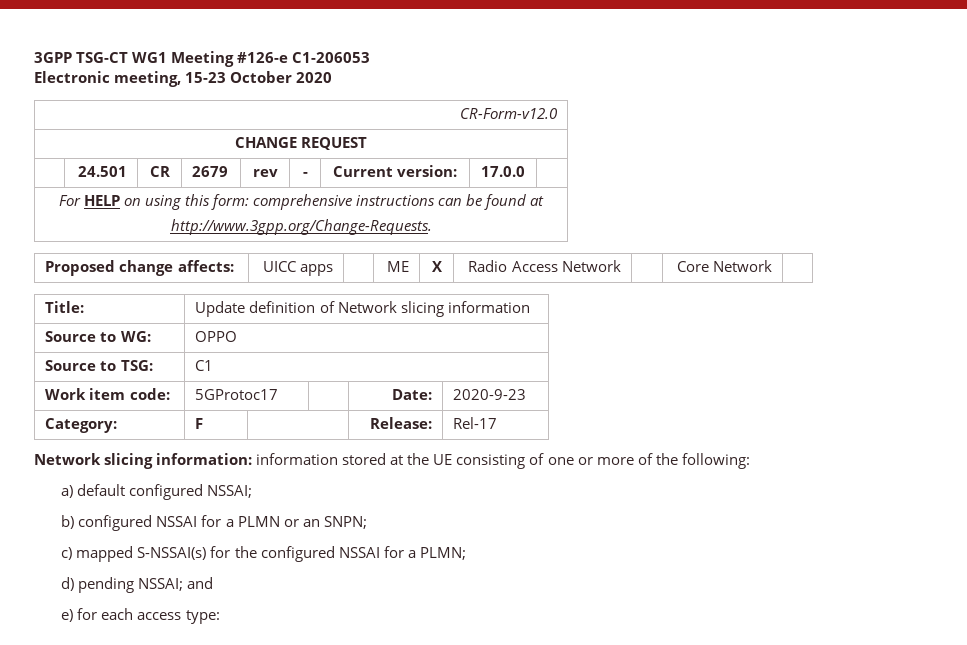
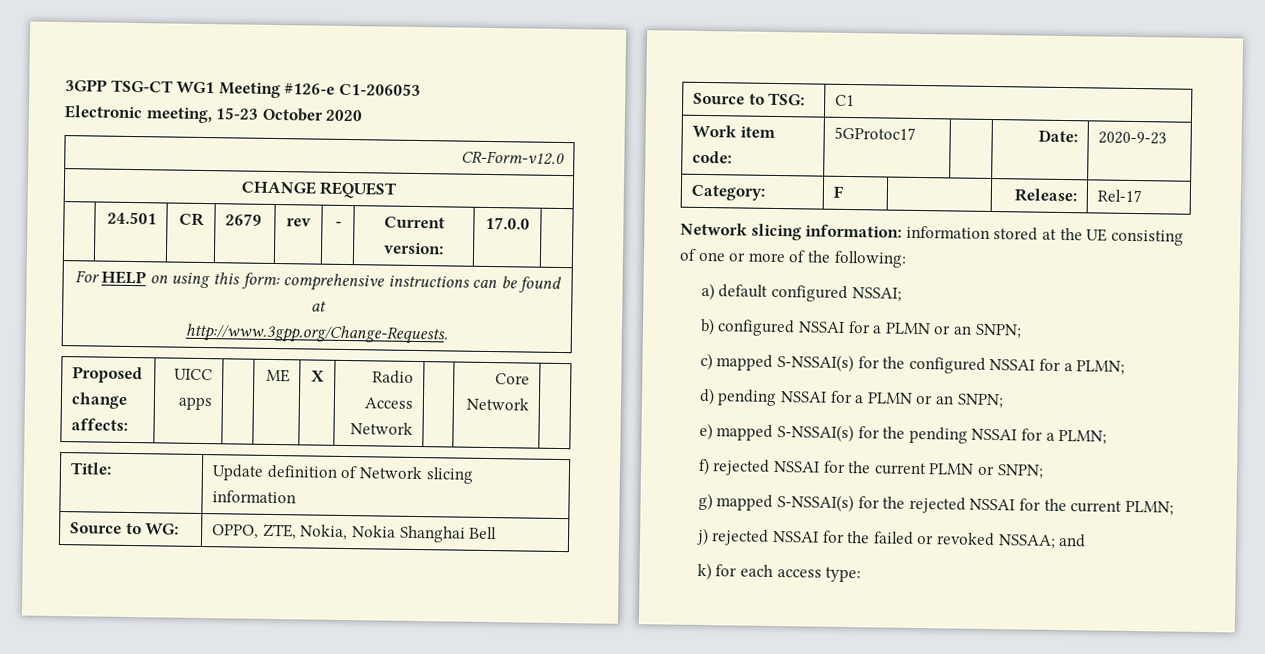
- Source to WG: | OPPO
+ Source to WG: | OPPO, ZTE, Nokia, Nokia Shanghai Bell
- d) pending NSSAI; and
+ d) pending NSSAI for a PLMN or an SNPN;
+ e) mapped S-NSSAI(s) for the pending NSSAI for a PLMN;
+ f) rejected NSSAI for the current PLMN or SNPN;
+ g) mapped S-NSSAI(s) for the rejected NSSAI for the current PLMN;
+ j) rejected NSSAI for the failed or revoked NSSAA; and
- e) for each access type:
+ k) for each access type:

